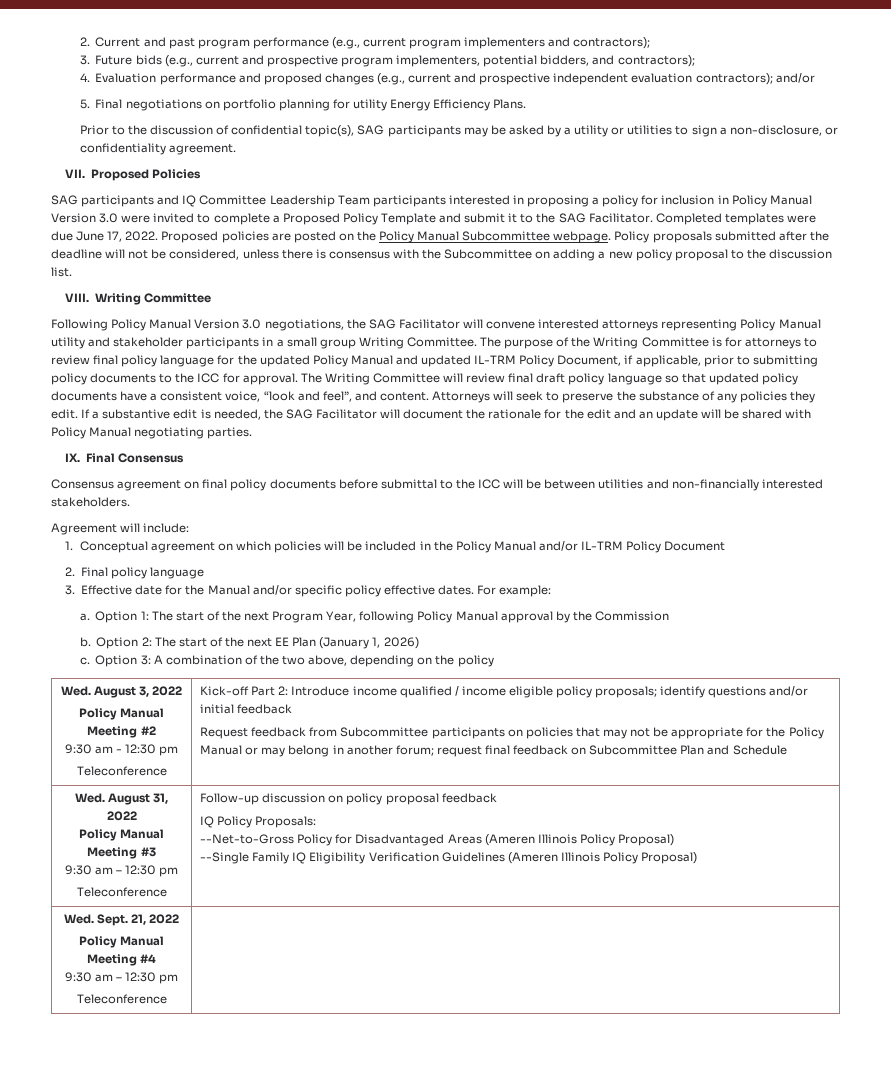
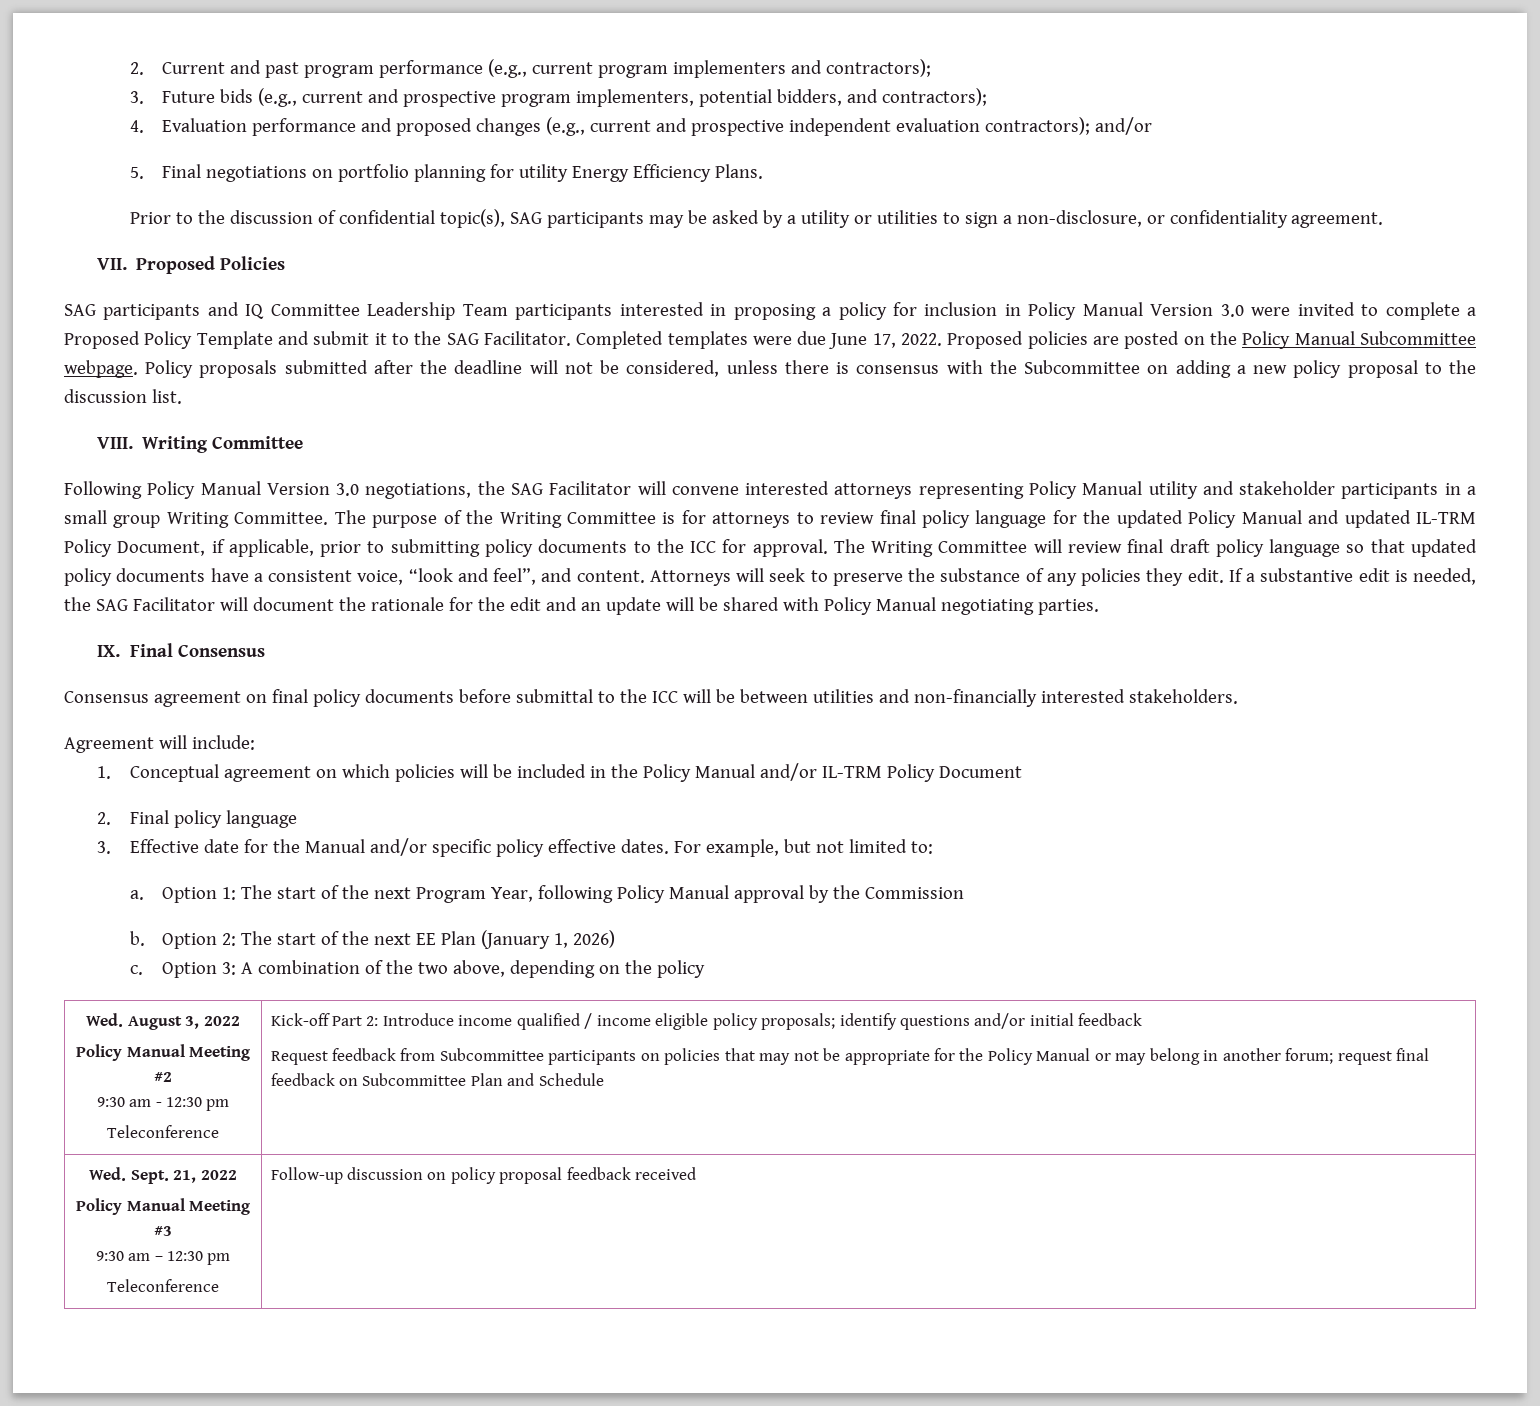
- For example:
+ For example, but not limited to:
- Wed. August 31, 2022
+ Wed. Sept. 21, 2022
- Follow-up discussion on policy proposal feedback
- IQ Policy Proposals:
- --Net-to-Gross Policy for Disadvantaged Areas (Ameren Illinois Policy Proposal)
- --Single Family IQ Eligibility Verification Guidelines (Ameren Illinois Policy Proposal)
- Wed. Sept. 21, 2022
- Policy Manual Meeting #4
- 9:30 am – 12:30 pm
- Teleconference |
+ Follow-up discussion on policy proposal feedback received

